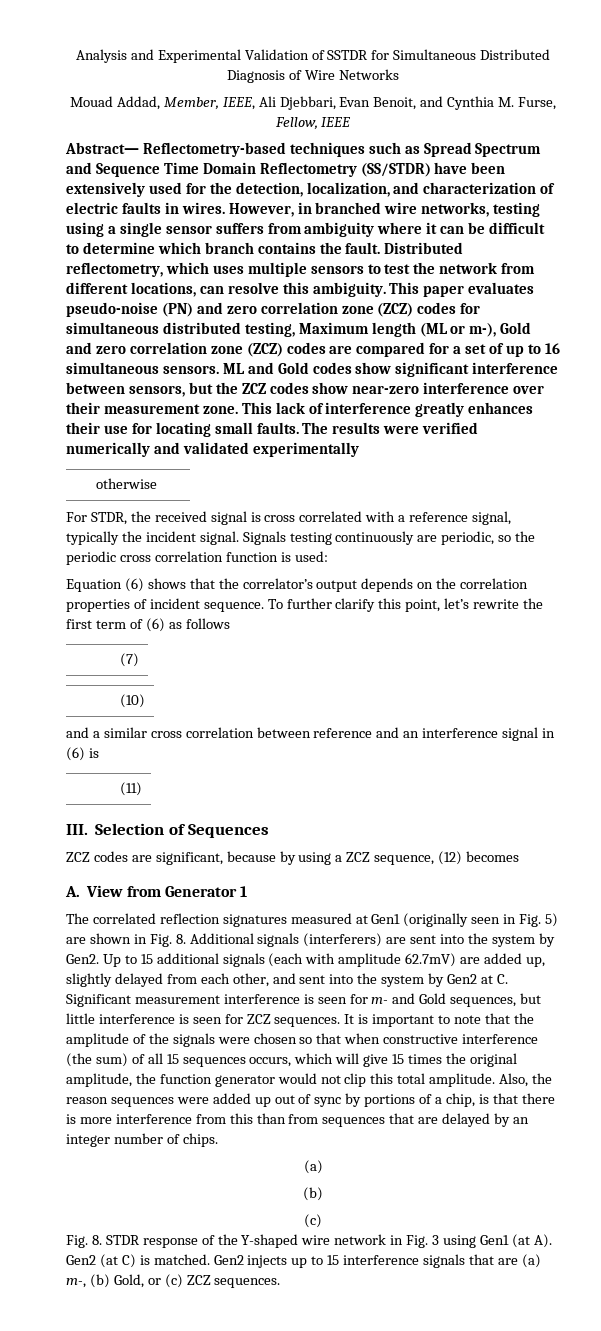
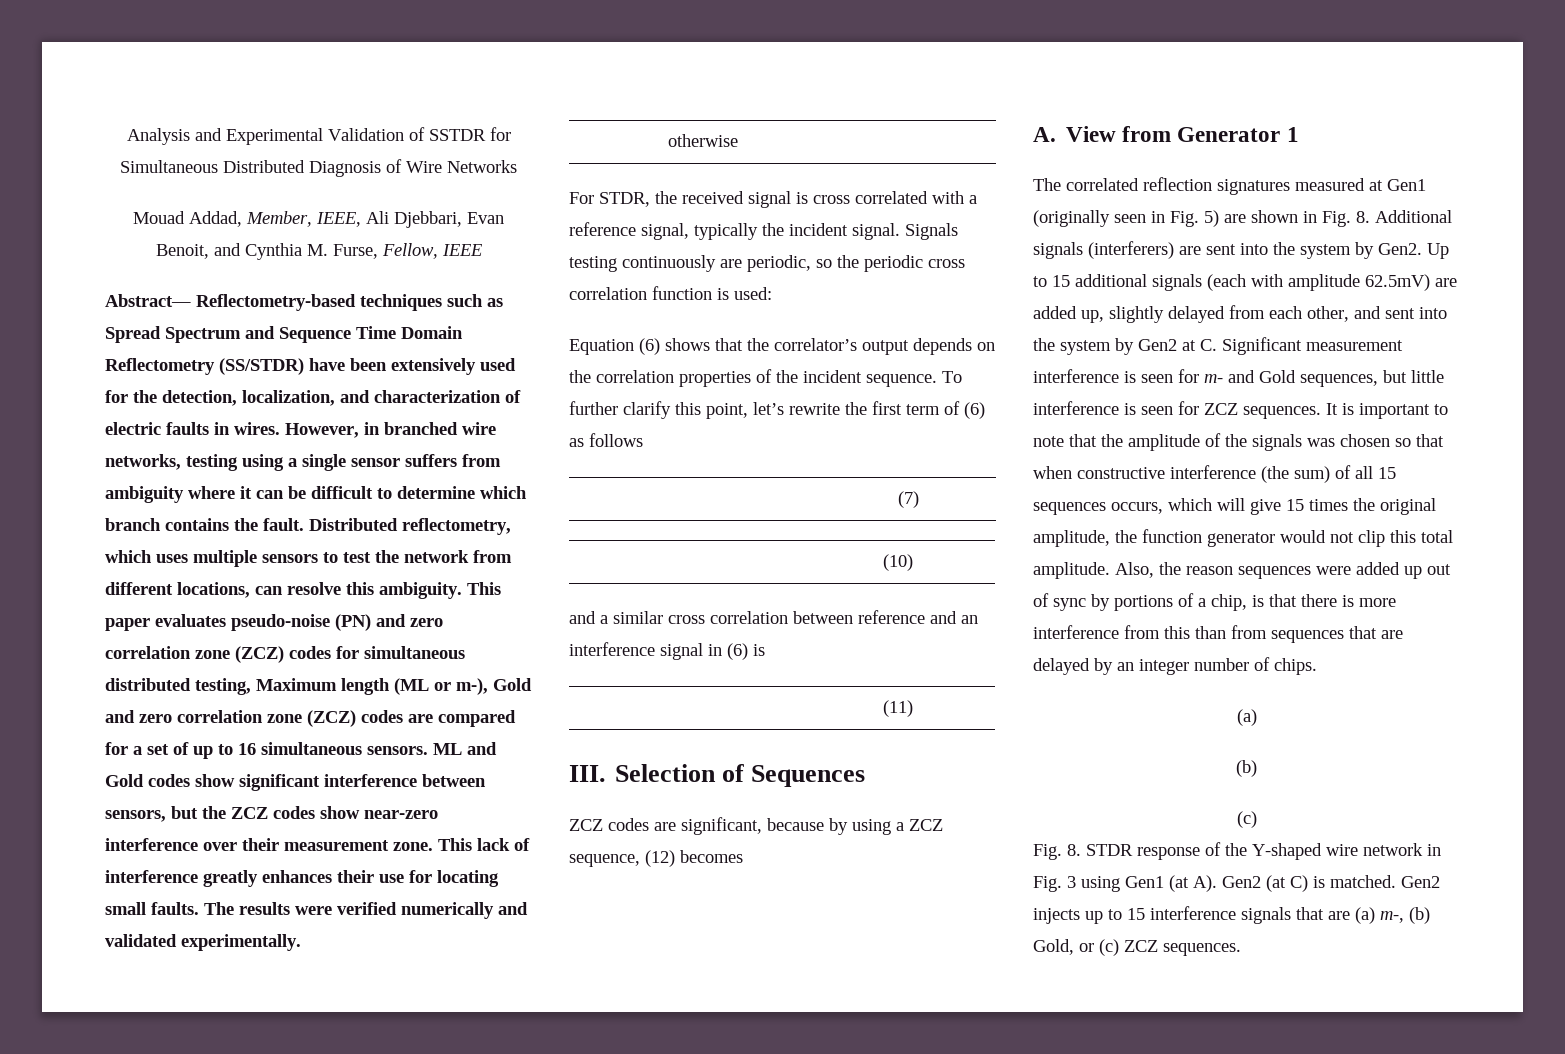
- The results were verified numerically and validated experimentally
+ The results were verified numerically and validated experimentally.
- Equation (6) shows that the correlator’s output depends on the correlation properties of incident sequence.
+ Equation (6) shows that the correlator’s output depends on the correlation properties of the incident sequence.
- Up to 15 additional signals (each with amplitude 62.7mV) are added up, slightly delayed from each other, and sent into the system by Gen2 at C. Significant measurement interference is seen for m- and Gold sequences, but little interference is seen for ZCZ sequences.
+ Up to 15 additional signals (each with amplitude 62.5mV) are added up, slightly delayed from each other, and sent into the system by Gen2 at C. Significant measurement interference is seen for m- and Gold sequences, but little interference is seen for ZCZ sequences.
- It is important to note that the amplitude of the signals were chosen so that when constructive interference (the sum) of all 15 sequences occurs, which will give 15 times the original amplitude, the function generator would not clip this total amplitude.
+ It is important to note that the amplitude of the signals was chosen so that when constructive interference (the sum) of all 15 sequences occurs, which will give 15 times the original amplitude, the function generator would not clip this total amplitude.

